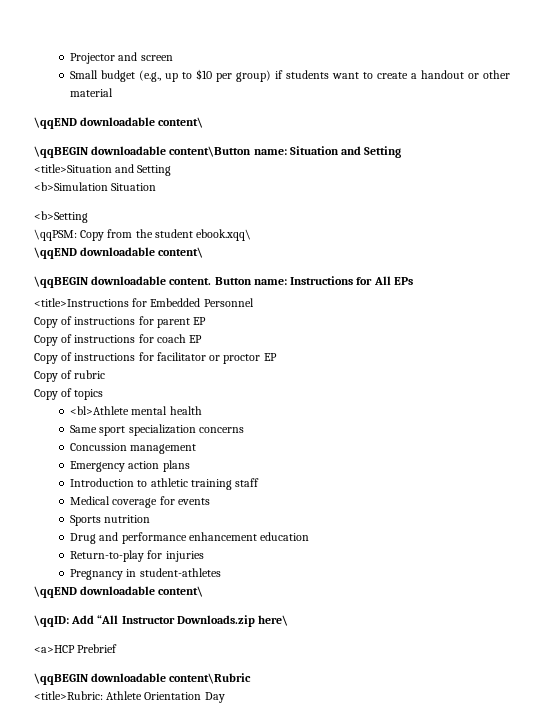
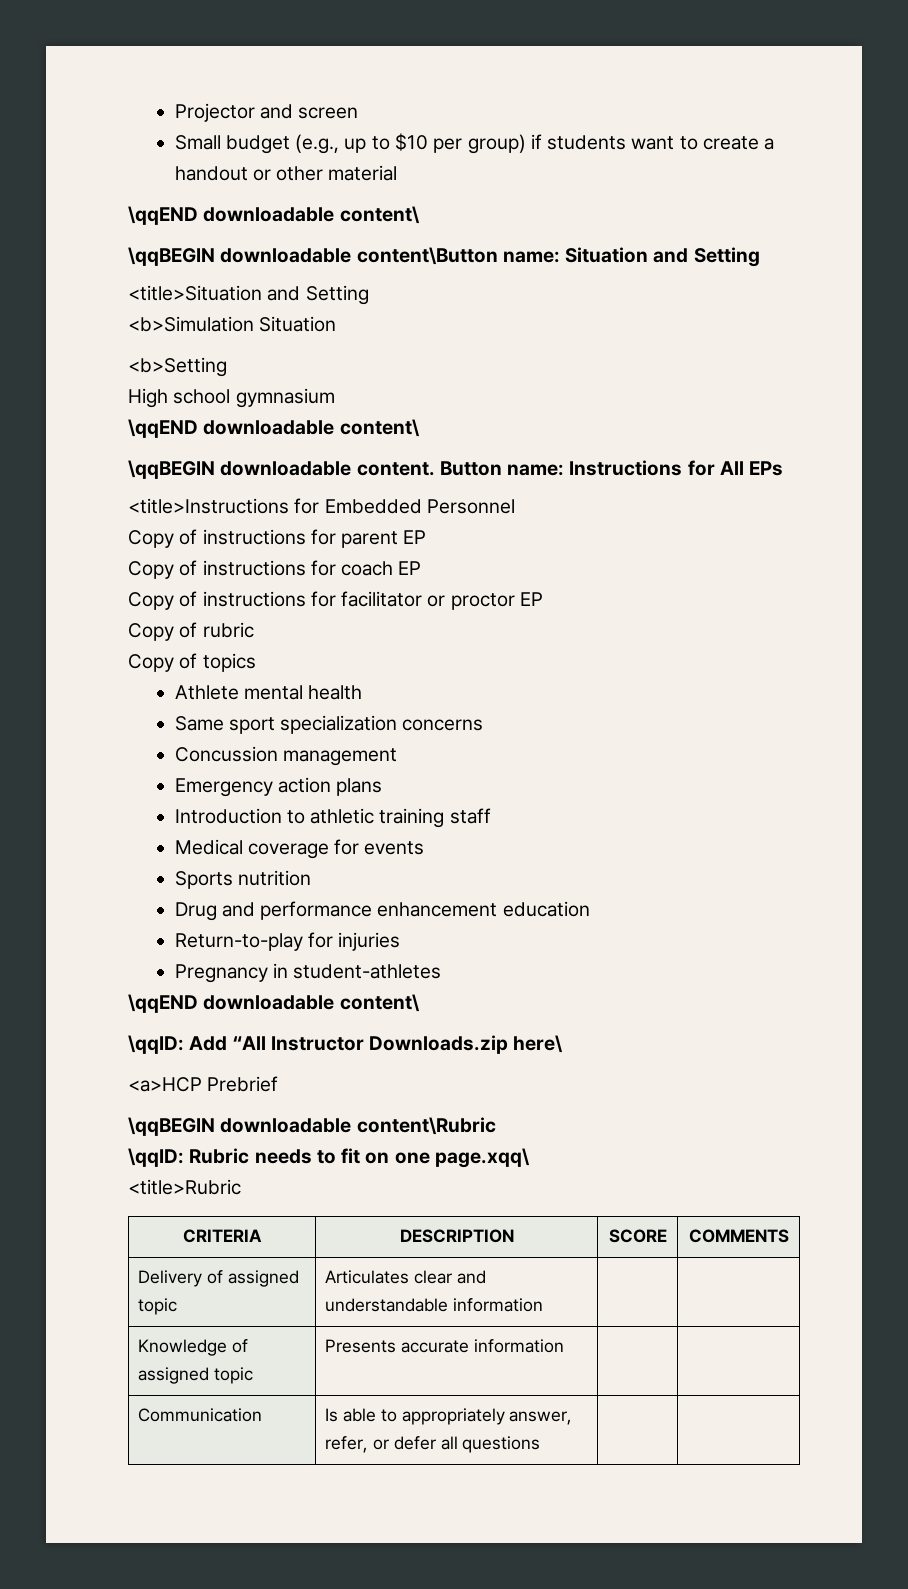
- \qqPSM: Copy from the student ebook.xqq\
+ High school gymnasium
- <bl>Athlete mental health
+ Athlete mental health
- <title>Rubric: Athlete Orientation Day
+ \qqID: Rubric needs to fit on one page.xqq\
+ <title>Rubric
+ CRITERIA | DESCRIPTION | SCORE | COMMENTS
+ Delivery of assigned topic | Articulates clear and understandable information | |
+ Knowledge of assigned topic | Presents accurate information | |
+ Communication | Is able to appropriately answer, refer, or defer all questions | |

